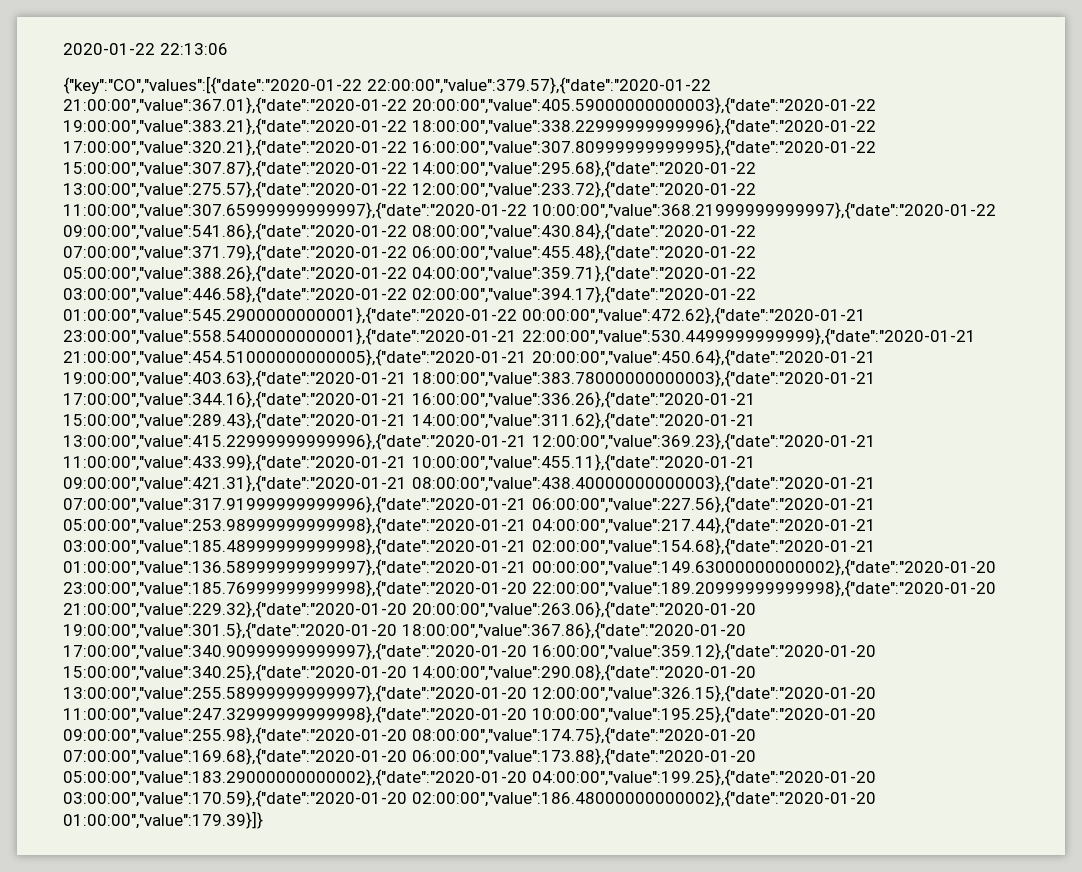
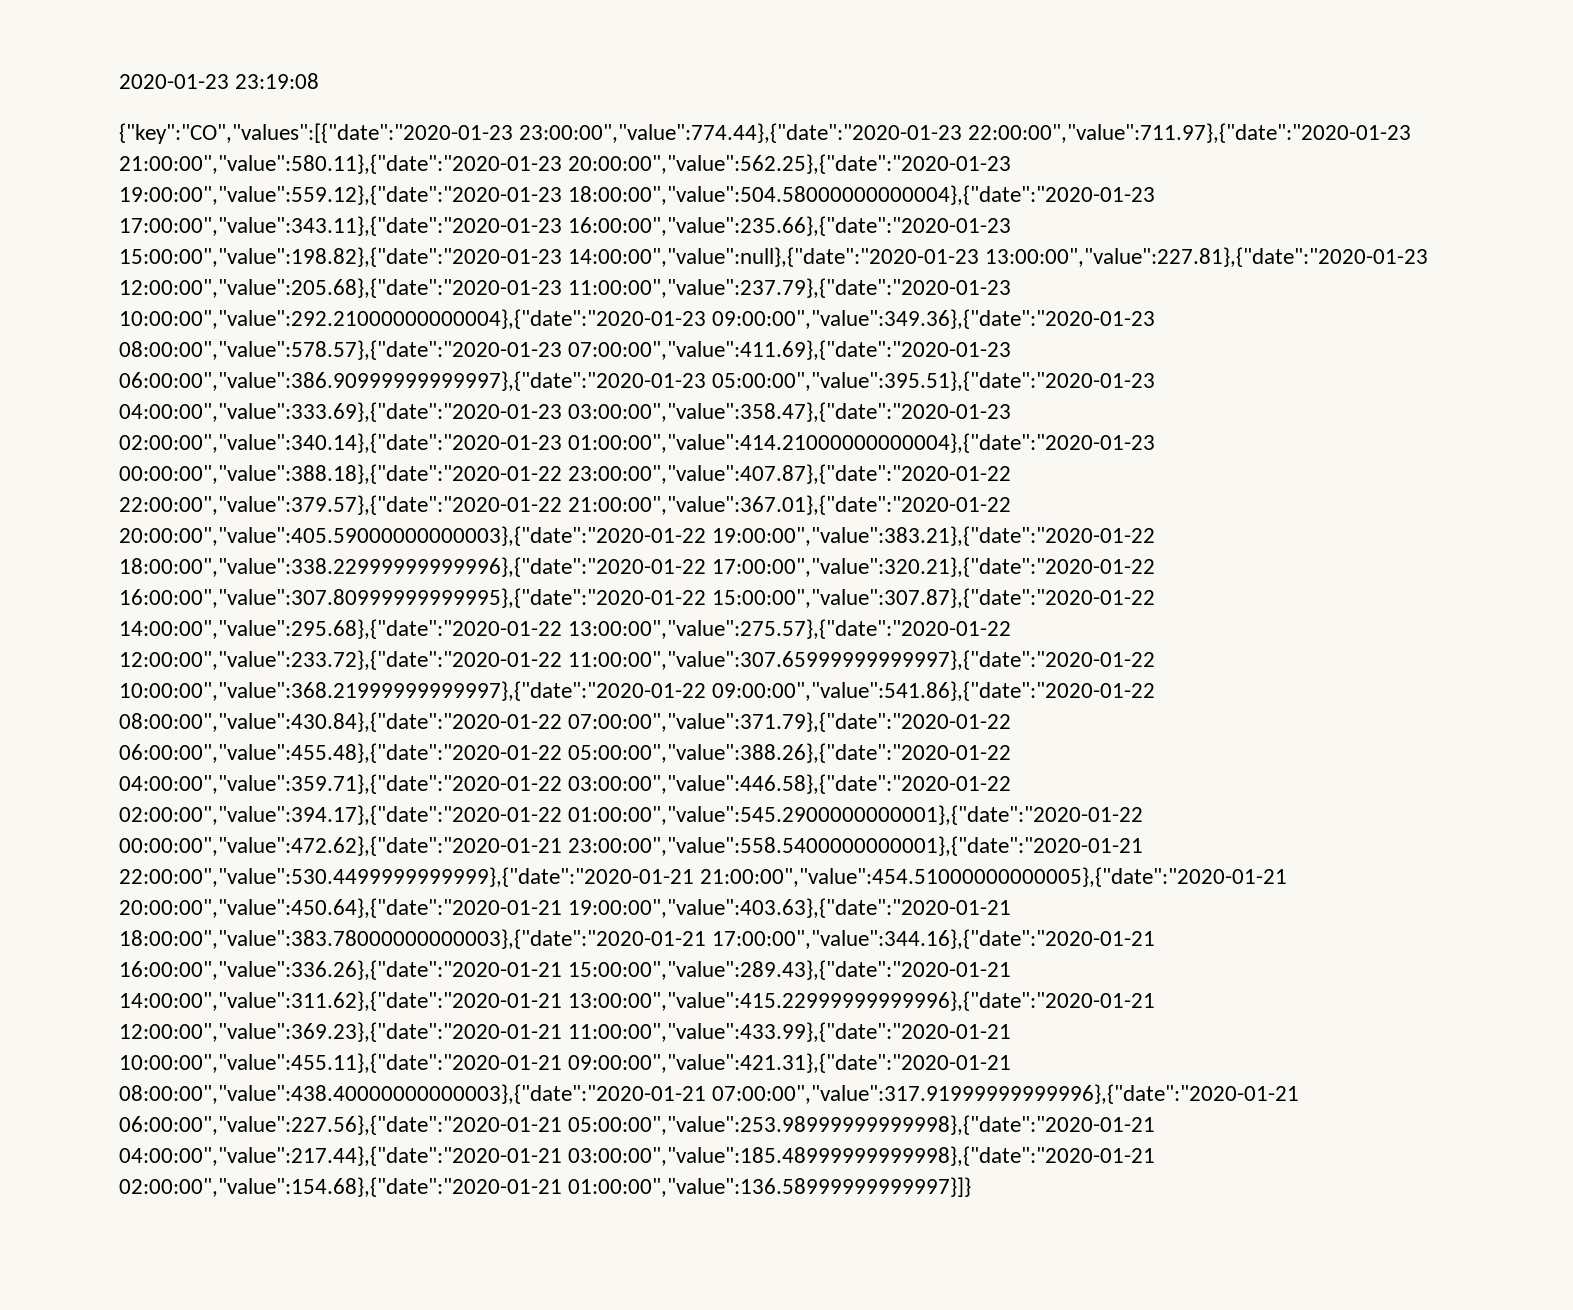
- 2020-01-22 22:13:06
- {"key":"CO","values":[{"date":"2020-01-22 22:00:00","value":379.57},{"date":"2020-01-22 21:00:00","value":367.01},{"date":"2020-01-22 20:00:00","value":405.59000000000003},{"date":"2020-01-22 19:00:00","value":383.21},{"date":"2020-01-22 18:00:00","value":338.22999999999996},{"date":"2020-01-22 17:00:00","value":320.21},{"date":"2020-01-22 16:00:00","value":307.80999999999995},{"date":"2020-01-22 15:00:00","value":307.87},{"date":"2020-01-22 14:00:00","value":295.68},{"date":"2020-01-22 13:00:00","value":275.57},{"date":"2020-01-22 12:00:00","value":233.72},{"date":"2020-01-22 11:00:00","value":307.65999999999997},{"date":"2020-01-22 10:00:00","value":368.21999999999997},{"date":"2020-01-22 09:00:00","value":541.86},{"date":"2020-01-22 08:00:00","value":430.84},{"date":"2020-01-22 07:00:00","value":371.79},{"date":"2020-01-22 06:00:00","value":455.48},{"date":"2020-01-22 05:00:00","value":388.26},{"date":"2020-01-22 04:00:00","value":359.71},{"date":"2020-01-22 03:00:00","value":446.58},{"date":"2020-01-22 02:00:00","value":394.17},{"date":"2020-01-22 01:00:00","value":545.2900000000001},{"date":"2020-01-22 00:00:00","value":472.62},{"date":"2020-01-21 23:00:00","value":558.5400000000001},{"date":"2020-01-21 22:00:00","value":530.4499999999999},{"date":"2020-01-21 21:00:00","value":454.51000000000005},{"date":"2020-01-21 20:00:00","value":450.64},{"date":"2020-01-21 19:00:00","value":403.63},{"date":"2020-01-21 18:00:00","value":383.78000000000003},{"date":"2020-01-21 17:00:00","value":344.16},{"date":"2020-01-21 16:00:00","value":336.26},{"date":"2020-01-21 15:00:00","value":289.43},{"date":"2020-01-21 14:00:00","value":311.62},{"date":"2020-01-21 13:00:00","value":415.22999999999996},{"date":"2020-01-21 12:00:00","value":369.23},{"date":"2020-01-21 11:00:00","value":433.99},{"date":"2020-01-21 10:00:00","value":455.11},{"date":"2020-01-21 09:00:00","value":421.31},{"date":"2020-01-21 08:00:00","value":438.40000000000003},{"date":"2020-01-21 07:00:00","value":317.91999999999996},{"date":"2020-01-21 06:00:00","value":227.56},{"date":"2020-01-21 05:00:00","value":253.98999999999998},{"date":"2020-01-21 04:00:00","value":217.44},{"date":"2020-01-21 03:00:00","value":185.48999999999998},{"date":"2020-01-21 02:00:00","value":154.68},{"date":"2020-01-21 01:00:00","value":136.58999999999997},{"date":"2020-01-21 00:00:00","value":149.63000000000002},{"date":"2020-01-20 23:00:00","value":185.76999999999998},{"date":"2020-01-20 22:00:00","value":189.20999999999998},{"date":"2020-01-20 21:00:00","value":229.32},{"date":"2020-01-20 20:00:00","value":263.06},{"date":"2020-01-20 19:00:00","value":301.5},{"date":"2020-01-20 18:00:00","value":367.86},{"date":"2020-01-20 17:00:00","value":340.90999999999997},{"date":"2020-01-20 16:00:00","value":359.12},{"date":"2020-01-20 15:00:00","value":340.25},{"date":"2020-01-20 14:00:00","value":290.08},{"date":"2020-01-20 13:00:00","value":255.58999999999997},{"date":"2020-01-20 12:00:00","value":326.15},{"date":"2020-01-20 11:00:00","value":247.32999999999998},{"date":"2020-01-20 10:00:00","value":195.25},{"date":"2020-01-20 09:00:00","value":255.98},{"date":"2020-01-20 08:00:00","value":174.75},{"date":"2020-01-20 07:00:00","value":169.68},{"date":"2020-01-20 06:00:00","value":173.88},{"date":"2020-01-20 05:00:00","value":183.29000000000002},{"date":"2020-01-20 04:00:00","value":199.25},{"date":"2020-01-20 03:00:00","value":170.59},{"date":"2020-01-20 02:00:00","value":186.48000000000002},{"date":"2020-01-20 01:00:00","value":179.39}]}
+ 2020-01-23 23:19:08
+ {"key":"CO","values":[{"date":"2020-01-23 23:00:00","value":774.44},{"date":"2020-01-23 22:00:00","value":711.97},{"date":"2020-01-23 21:00:00","value":580.11},{"date":"2020-01-23 20:00:00","value":562.25},{"date":"2020-01-23 19:00:00","value":559.12},{"date":"2020-01-23 18:00:00","value":504.58000000000004},{"date":"2020-01-23 17:00:00","value":343.11},{"date":"2020-01-23 16:00:00","value":235.66},{"date":"2020-01-23 15:00:00","value":198.82},{"date":"2020-01-23 14:00:00","value":null},{"date":"2020-01-23 13:00:00","value":227.81},{"date":"2020-01-23 12:00:00","value":205.68},{"date":"2020-01-23 11:00:00","value":237.79},{"date":"2020-01-23 10:00:00","value":292.21000000000004},{"date":"2020-01-23 09:00:00","value":349.36},{"date":"2020-01-23 08:00:00","value":578.57},{"date":"2020-01-23 07:00:00","value":411.69},{"date":"2020-01-23 06:00:00","value":386.90999999999997},{"date":"2020-01-23 05:00:00","value":395.51},{"date":"2020-01-23 04:00:00","value":333.69},{"date":"2020-01-23 03:00:00","value":358.47},{"date":"2020-01-23 02:00:00","value":340.14},{"date":"2020-01-23 01:00:00","value":414.21000000000004},{"date":"2020-01-23 00:00:00","value":388.18},{"date":"2020-01-22 23:00:00","value":407.87},{"date":"2020-01-22 22:00:00","value":379.57},{"date":"2020-01-22 21:00:00","value":367.01},{"date":"2020-01-22 20:00:00","value":405.59000000000003},{"date":"2020-01-22 19:00:00","value":383.21},{"date":"2020-01-22 18:00:00","value":338.22999999999996},{"date":"2020-01-22 17:00:00","value":320.21},{"date":"2020-01-22 16:00:00","value":307.80999999999995},{"date":"2020-01-22 15:00:00","value":307.87},{"date":"2020-01-22 14:00:00","value":295.68},{"date":"2020-01-22 13:00:00","value":275.57},{"date":"2020-01-22 12:00:00","value":233.72},{"date":"2020-01-22 11:00:00","value":307.65999999999997},{"date":"2020-01-22 10:00:00","value":368.21999999999997},{"date":"2020-01-22 09:00:00","value":541.86},{"date":"2020-01-22 08:00:00","value":430.84},{"date":"2020-01-22 07:00:00","value":371.79},{"date":"2020-01-22 06:00:00","value":455.48},{"date":"2020-01-22 05:00:00","value":388.26},{"date":"2020-01-22 04:00:00","value":359.71},{"date":"2020-01-22 03:00:00","value":446.58},{"date":"2020-01-22 02:00:00","value":394.17},{"date":"2020-01-22 01:00:00","value":545.2900000000001},{"date":"2020-01-22 00:00:00","value":472.62},{"date":"2020-01-21 23:00:00","value":558.5400000000001},{"date":"2020-01-21 22:00:00","value":530.4499999999999},{"date":"2020-01-21 21:00:00","value":454.51000000000005},{"date":"2020-01-21 20:00:00","value":450.64},{"date":"2020-01-21 19:00:00","value":403.63},{"date":"2020-01-21 18:00:00","value":383.78000000000003},{"date":"2020-01-21 17:00:00","value":344.16},{"date":"2020-01-21 16:00:00","value":336.26},{"date":"2020-01-21 15:00:00","value":289.43},{"date":"2020-01-21 14:00:00","value":311.62},{"date":"2020-01-21 13:00:00","value":415.22999999999996},{"date":"2020-01-21 12:00:00","value":369.23},{"date":"2020-01-21 11:00:00","value":433.99},{"date":"2020-01-21 10:00:00","value":455.11},{"date":"2020-01-21 09:00:00","value":421.31},{"date":"2020-01-21 08:00:00","value":438.40000000000003},{"date":"2020-01-21 07:00:00","value":317.91999999999996},{"date":"2020-01-21 06:00:00","value":227.56},{"date":"2020-01-21 05:00:00","value":253.98999999999998},{"date":"2020-01-21 04:00:00","value":217.44},{"date":"2020-01-21 03:00:00","value":185.48999999999998},{"date":"2020-01-21 02:00:00","value":154.68},{"date":"2020-01-21 01:00:00","value":136.58999999999997}]}

